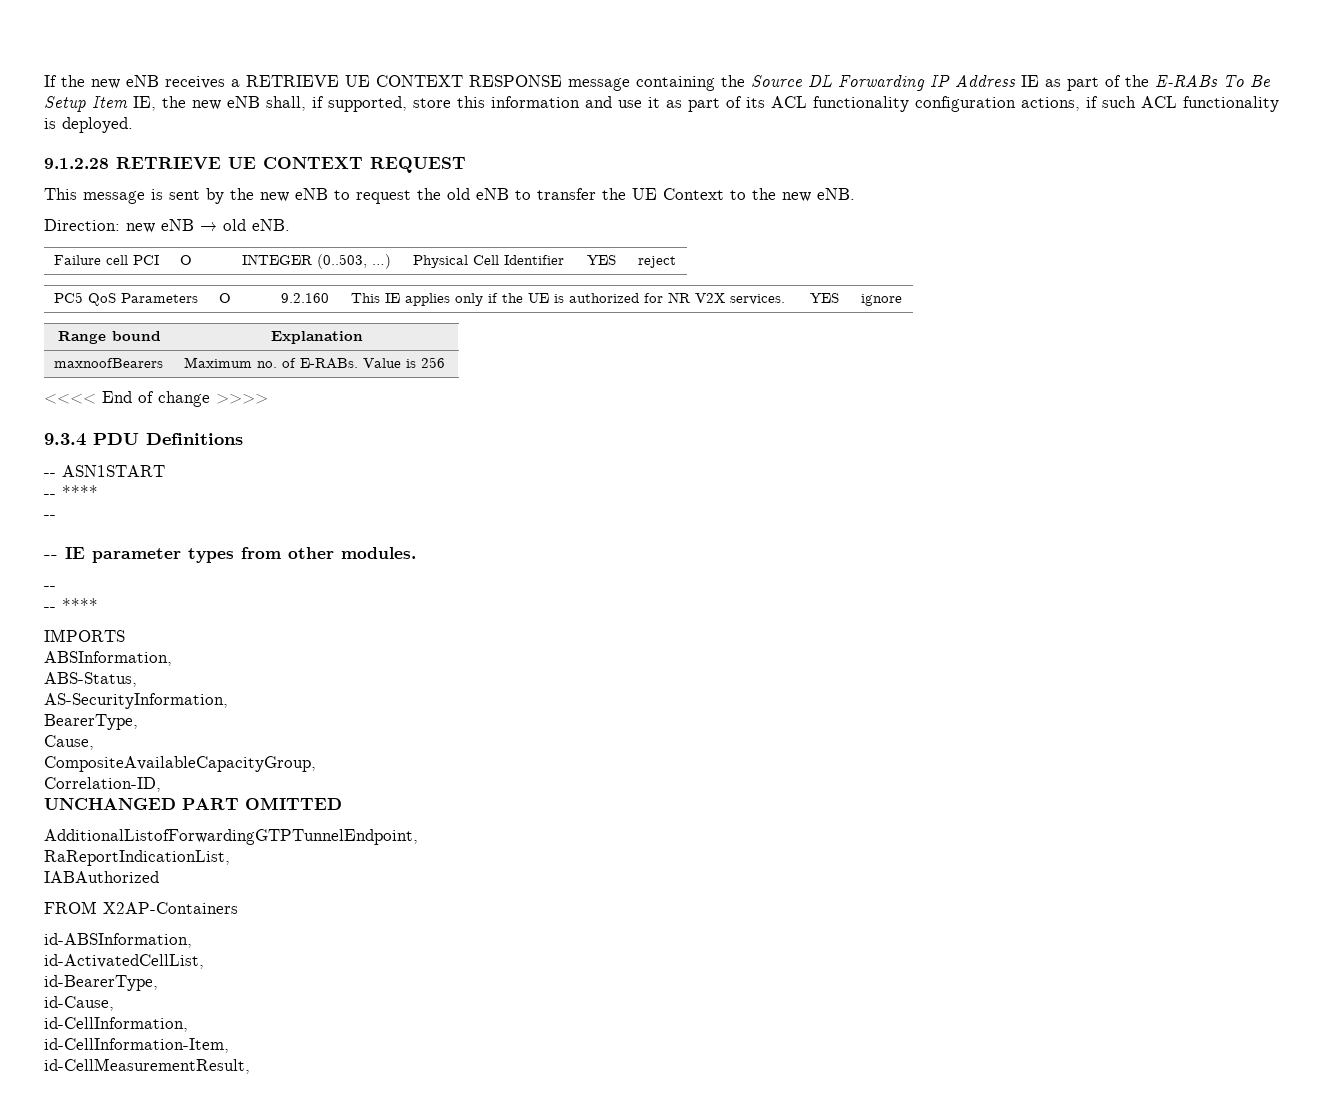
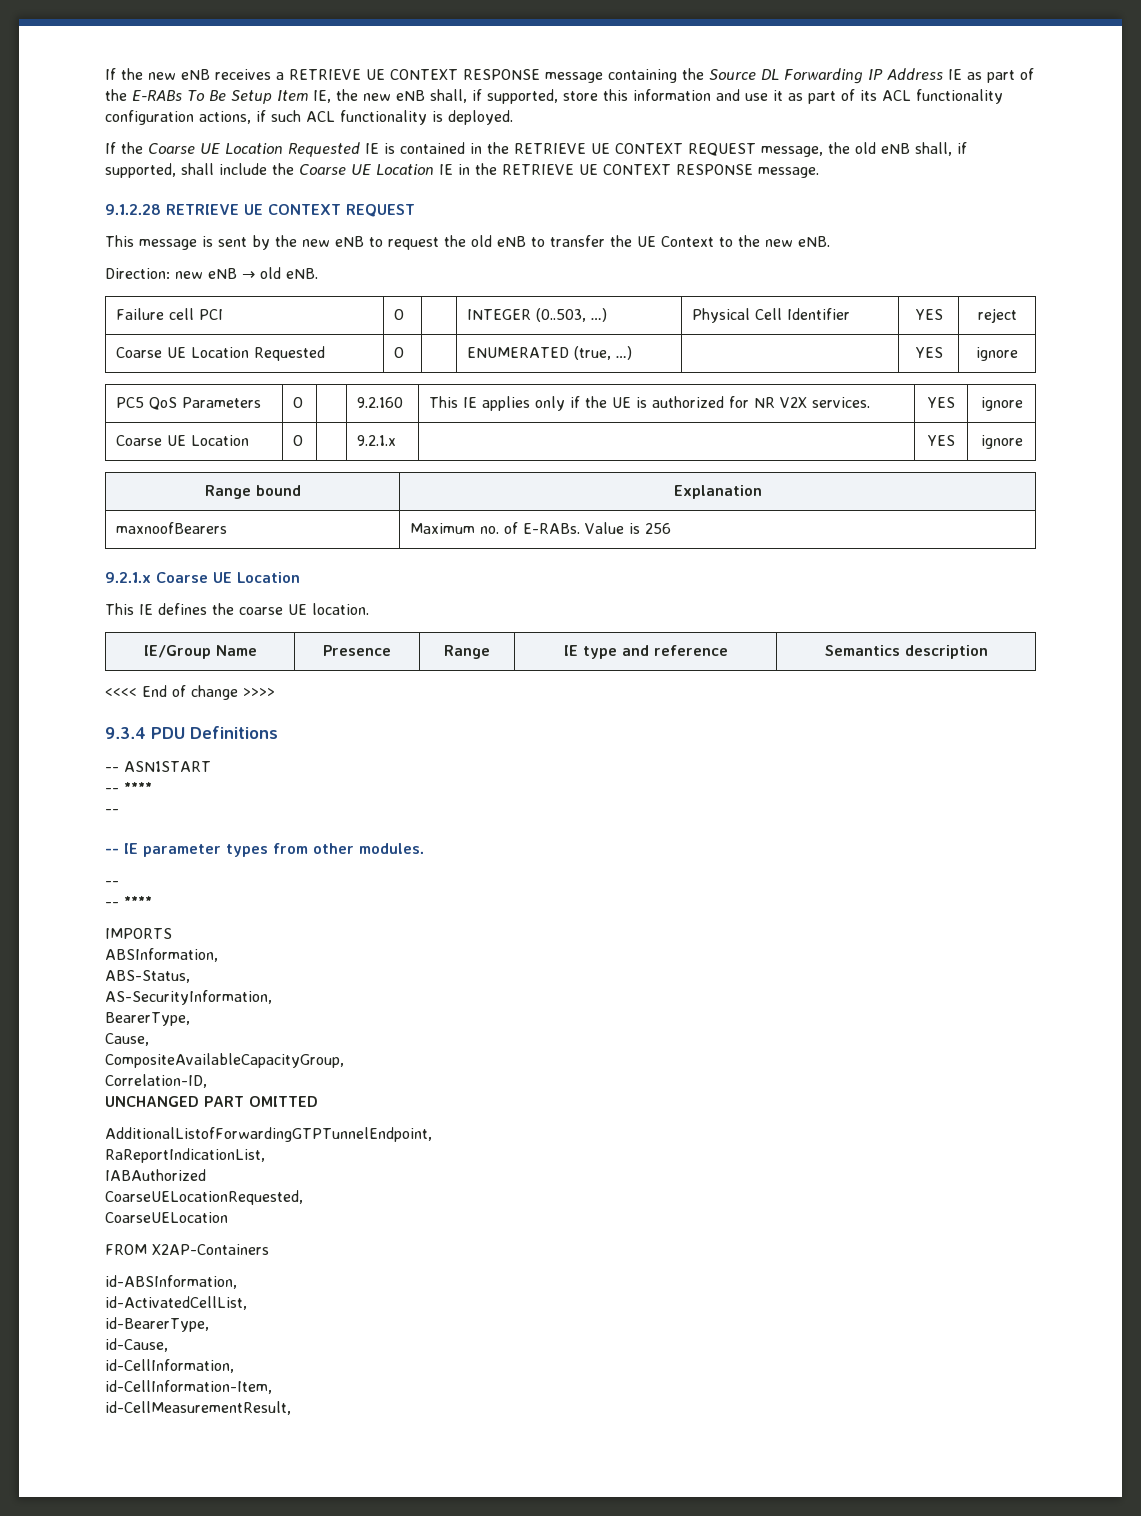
+ If the Coarse UE Location Requested IE is contained in the RETRIEVE UE CONTEXT REQUEST message, the old eNB shall, if supported, shall include the Coarse UE Location IE in the RETRIEVE UE CONTEXT RESPONSE message.
+ Coarse UE Location Requested | O | | ENUMERATED (true, …) | | YES | ignore
+ Coarse UE Location | O | | 9.2.1.x | | YES | ignore
+ 9.2.1.x Coarse UE Location
+ This IE defines the coarse UE location.
+ IE/Group Name | Presence | Range | IE type and reference | Semantics description
+ CoarseUELocationRequested,
+ CoarseUELocation

